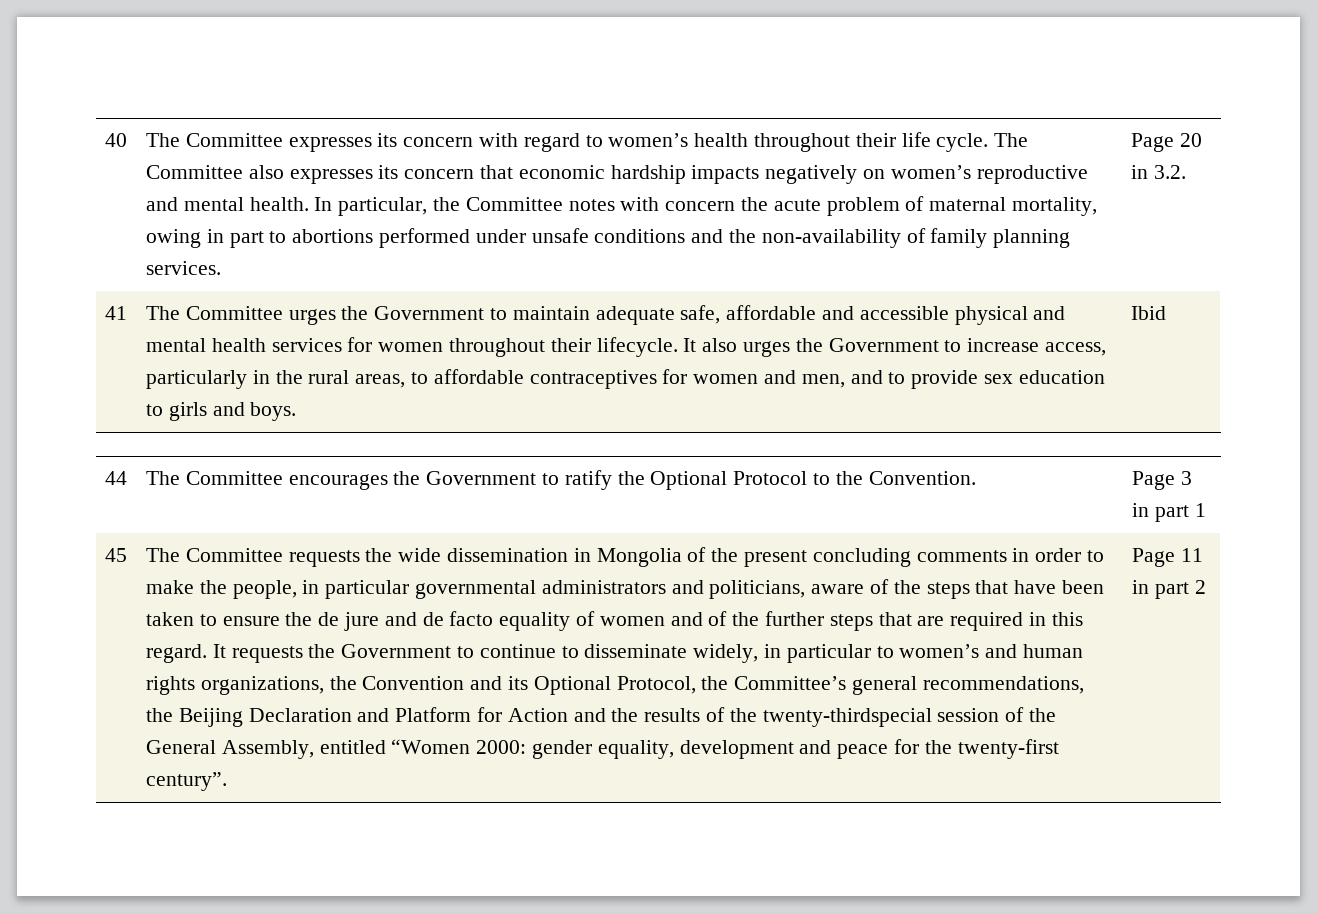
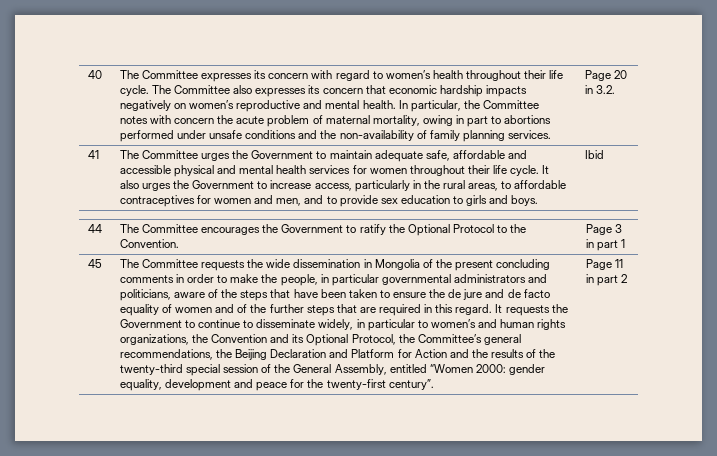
- The Committee urges the Government to maintain adequate safe, affordable and accessible physical and mental health services for women throughout their lifecycle.
+ The Committee urges the Government to maintain adequate safe, affordable and accessible physical and mental health services for women throughout their life cycle.
- It requests the Government to continue to disseminate widely, in particular to women’s and human rights organizations, the Convention and its Optional Protocol, the Committee’s general recommendations, the Beijing Declaration and Platform for Action and the results of the twenty-thirdspecial session of the General Assembly, entitled “Women 2000: gender equality, development and peace for the twenty-first century”.
+ It requests the Government to continue to disseminate widely, in particular to women’s and human rights organizations, the Convention and its Optional Protocol, the Committee’s general recommendations, the Beijing Declaration and Platform for Action and the results of the twenty-third special session of the General Assembly, entitled “Women 2000: gender equality, development and peace for the twenty-first century”.

